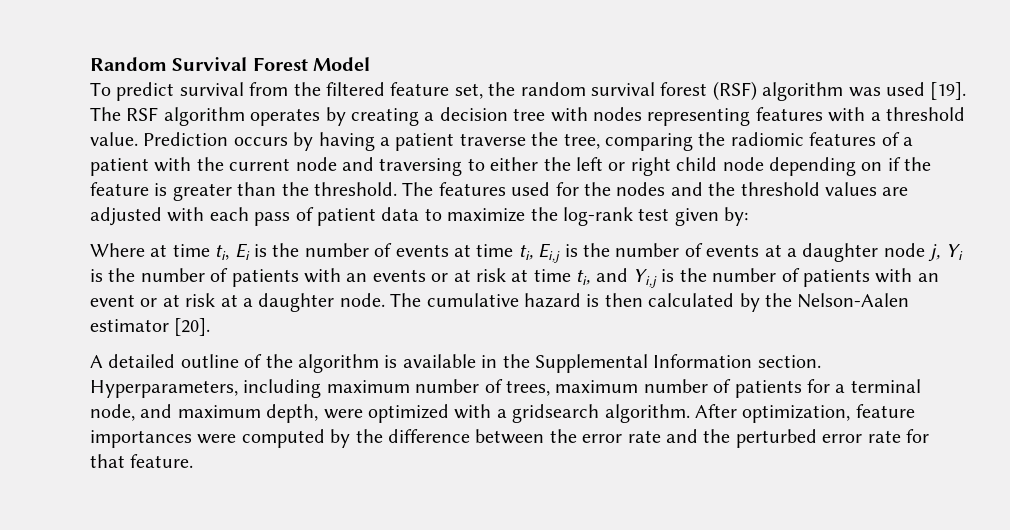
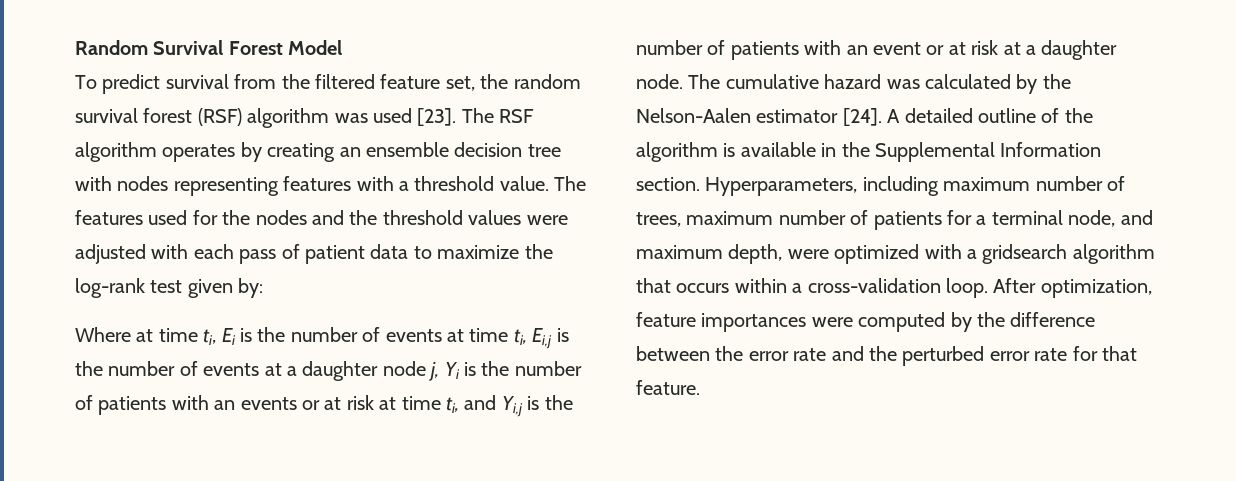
- To predict survival from the filtered feature set, the random survival forest (RSF) algorithm was used [19].
+ To predict survival from the filtered feature set, the random survival forest (RSF) algorithm was used [23].
- The RSF algorithm operates by creating a decision tree with nodes representing features with a threshold value.
+ The RSF algorithm operates by creating an ensemble decision tree with nodes representing features with a threshold value.
- Prediction occurs by having a patient traverse the tree, comparing the radiomic features of a patient with the current node and traversing to either the left or right child node depending on if the feature is greater than the threshold.
- The features used for the nodes and the threshold values are adjusted with each pass of patient data to maximize the log-rank test given by:
+ The features used for the nodes and the threshold values were adjusted with each pass of patient data to maximize the log-rank test given by:
- The cumulative hazard is then calculated by the Nelson-Aalen estimator [20].
- A detailed outline of the algorithm is available in the Supplemental Information section.
+ The cumulative hazard was calculated by the Nelson-Aalen estimator [24]. A detailed outline of the algorithm is available in the Supplemental Information section.
- Hyperparameters, including maximum number of trees, maximum number of patients for a terminal node, and maximum depth, were optimized with a gridsearch algorithm.
+ Hyperparameters, including maximum number of trees, maximum number of patients for a terminal node, and maximum depth, were optimized with a gridsearch algorithm that occurs within a cross-validation loop.

